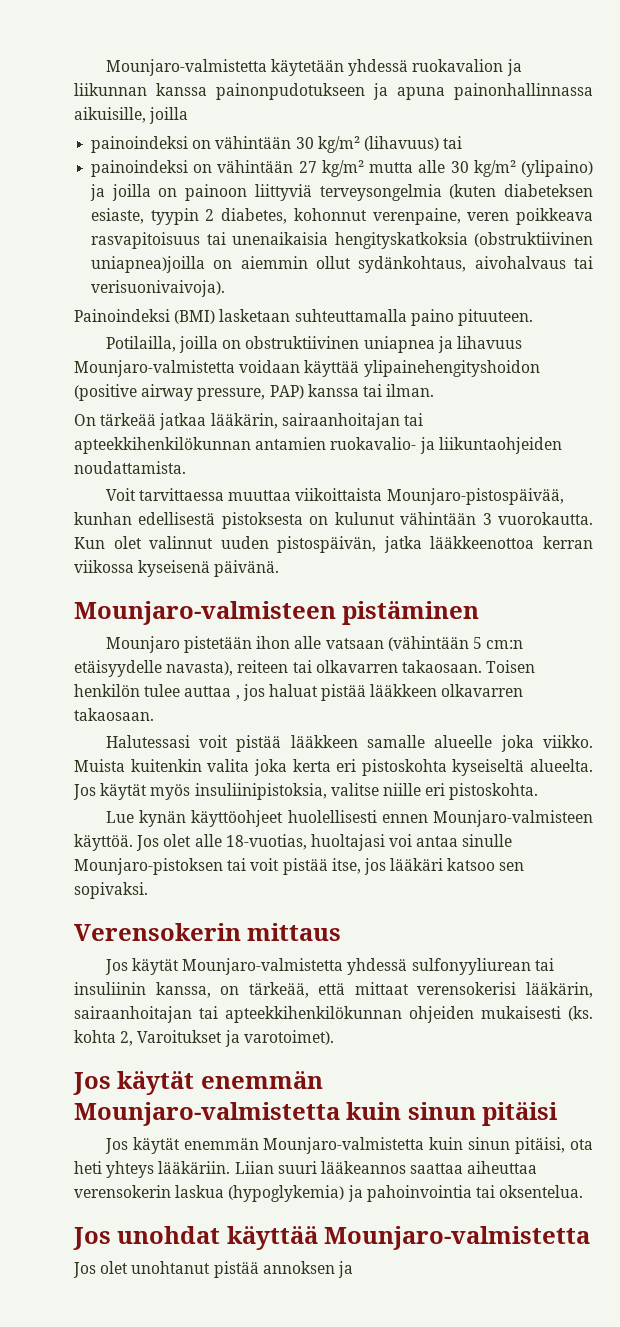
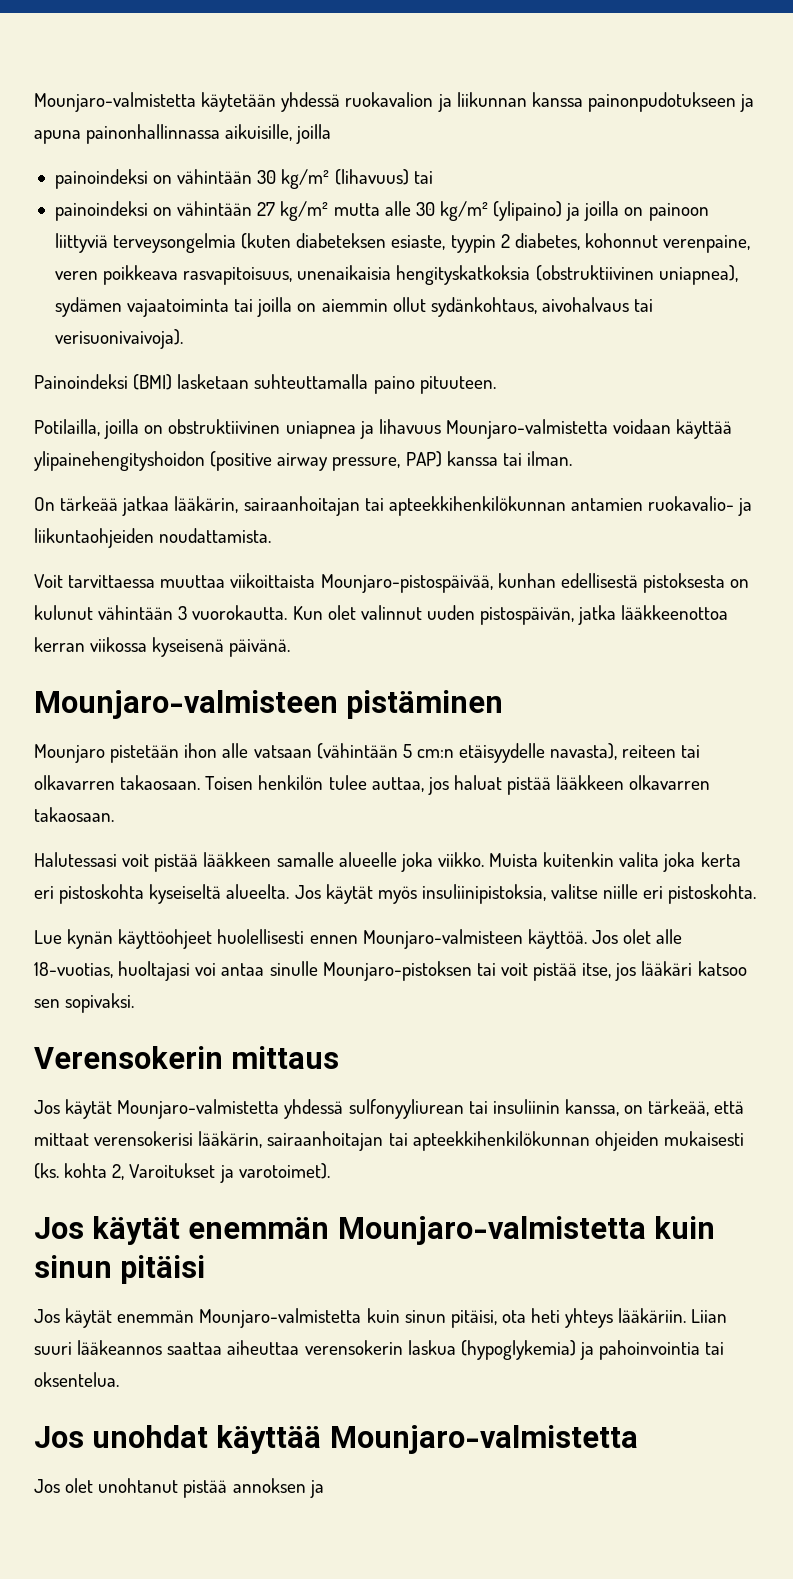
- painoindeksi on vähintään 27 kg/m² mutta alle 30 kg/m² (ylipaino) ja joilla on painoon liittyviä terveysongelmia (kuten diabeteksen esiaste, tyypin 2 diabetes, kohonnut verenpaine, veren poikkeava rasvapitoisuus tai unenaikaisia hengityskatkoksia (obstruktiivinen uniapnea)joilla on aiemmin ollut sydänkohtaus, aivohalvaus tai verisuonivaivoja).
+ painoindeksi on vähintään 27 kg/m² mutta alle 30 kg/m² (ylipaino) ja joilla on painoon liittyviä terveysongelmia (kuten diabeteksen esiaste, tyypin 2 diabetes, kohonnut verenpaine, veren poikkeava rasvapitoisuus, unenaikaisia hengityskatkoksia (obstruktiivinen uniapnea), sydämen vajaatoiminta tai joilla on aiemmin ollut sydänkohtaus, aivohalvaus tai verisuonivaivoja).
- Toisen henkilön tulee auttaa , jos haluat pistää lääkkeen olkavarren takaosaan.
+ Toisen henkilön tulee auttaa, jos haluat pistää lääkkeen olkavarren takaosaan.

